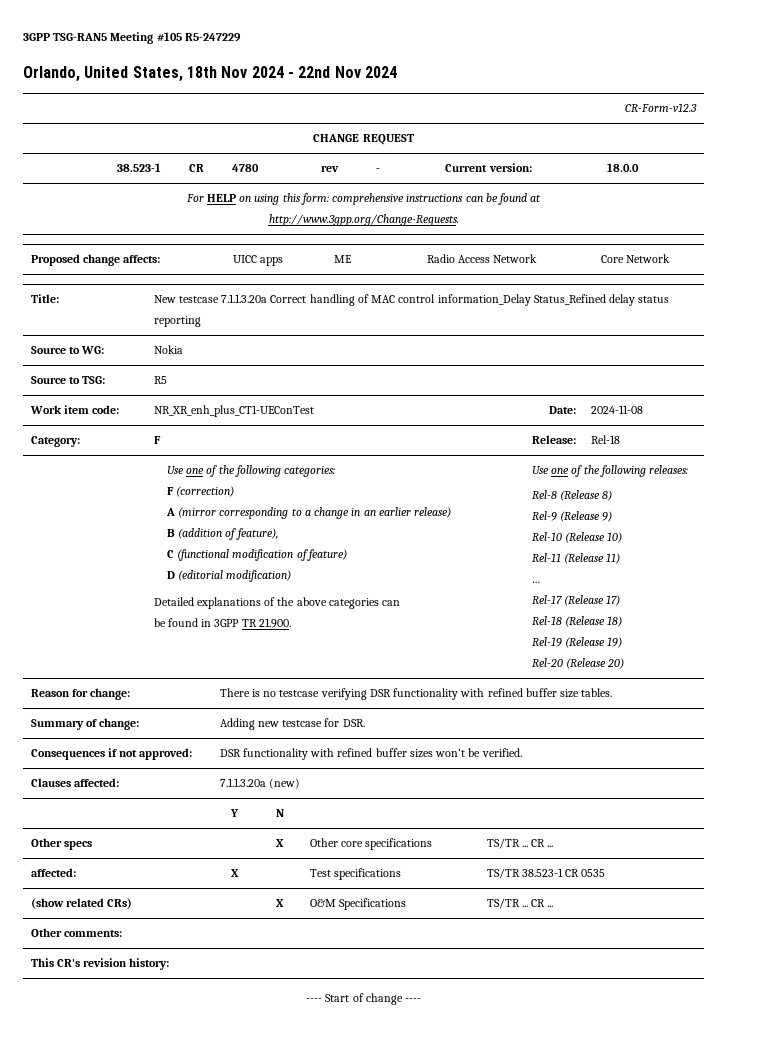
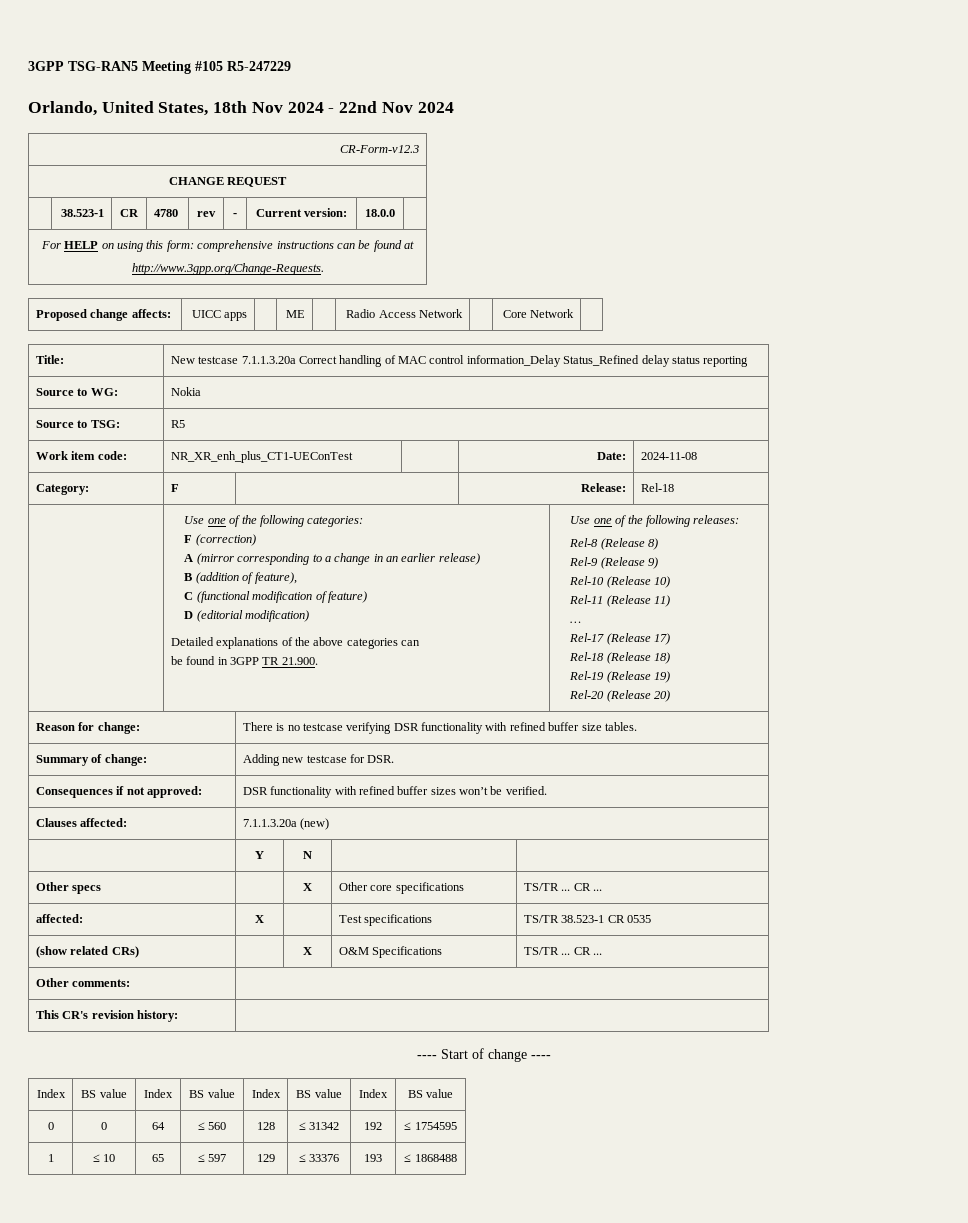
+ Index | BS value | Index | BS value | Index | BS value | Index | BS value
+ 0 | 0 | 64 | ≤ 560 | 128 | ≤ 31342 | 192 | ≤ 1754595
+ 1 | ≤ 10 | 65 | ≤ 597 | 129 | ≤ 33376 | 193 | ≤ 1868488

